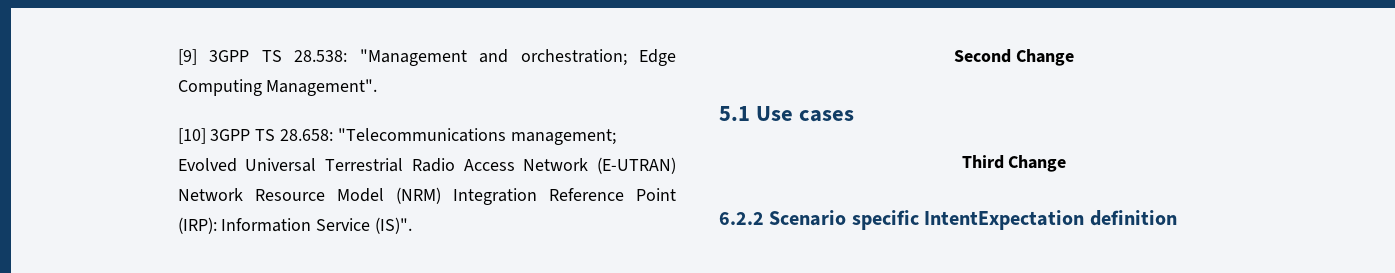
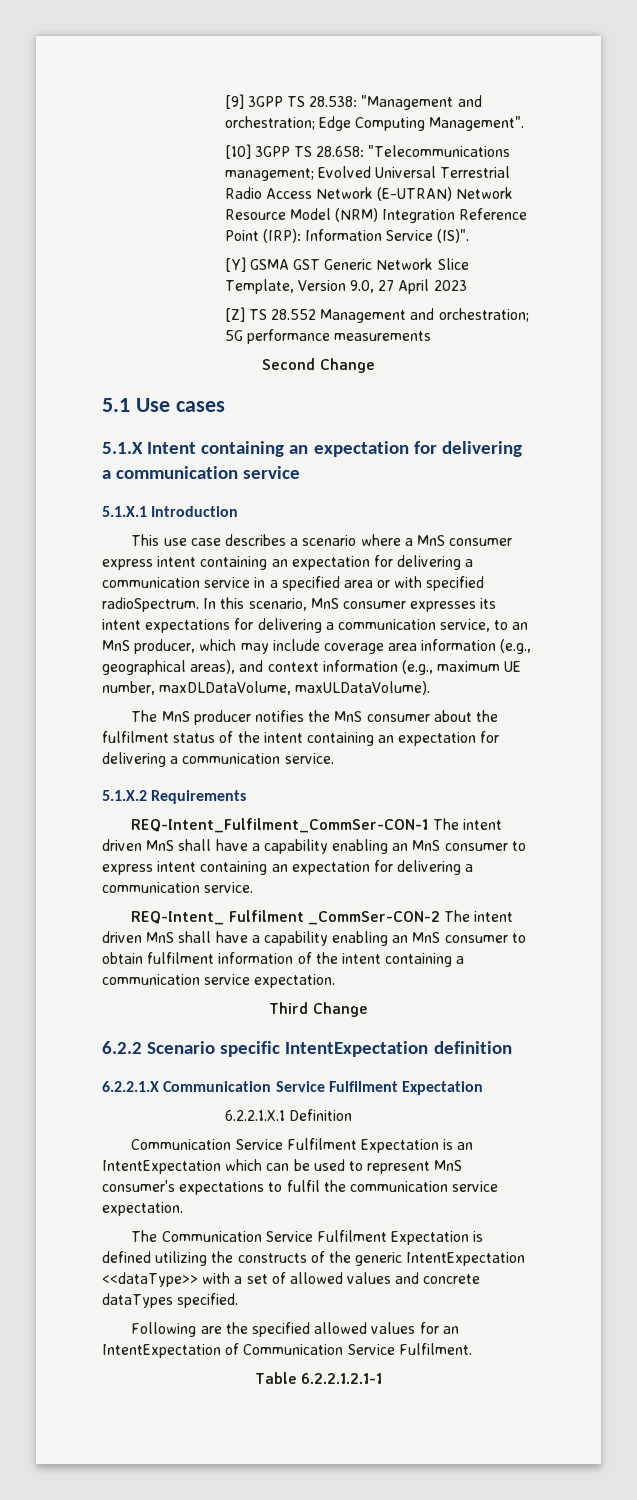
+ [Y] GSMA GST Generic Network Slice Template, Version 9.0, 27 April 2023
+ [Z] TS 28.552 Management and orchestration; 5G performance measurements
+ 5.1.X Intent containing an expectation for delivering a communication service
+ 5.1.X.1 Introduction
+ This use case describes a scenario where a MnS consumer express intent containing an expectation for delivering a communication service in a specified area or with specified radioSpectrum. In this scenario, MnS consumer expresses its intent expectations for delivering a communication service, to an MnS producer, which may include coverage area information (e.g., geographical areas), and context information (e.g., maximum UE number, maxDLDataVolume, maxULDataVolume).
+ The MnS producer notifies the MnS consumer about the fulfilment status of the intent containing an expectation for delivering a communication service.
+ 5.1.X.2 Requirements
+ REQ-Intent_Fulfilment_CommSer-CON-1 The intent driven MnS shall have a capability enabling an MnS consumer to express intent containing an expectation for delivering a communication service.
+ REQ-Intent_ Fulfilment _CommSer-CON-2 The intent driven MnS shall have a capability enabling an MnS consumer to obtain fulfilment information of the intent containing a communication service expectation.
+ 6.2.2.1.X Communication Service Fulfilment Expectation
+ 6.2.2.1.X.1 Definition
+ Communication Service Fulfilment Expectation is an IntentExpectation which can be used to represent MnS consumer's expectations to fulfil the communication service expectation.
+ The Communication Service Fulfilment Expectation is defined utilizing the constructs of the generic IntentExpectation <<dataType>> with a set of allowed values and concrete dataTypes specified.
+ Following are the specified allowed values for an IntentExpectation of Communication Service Fulfilment.
+ Table 6.2.2.1.2.1-1

